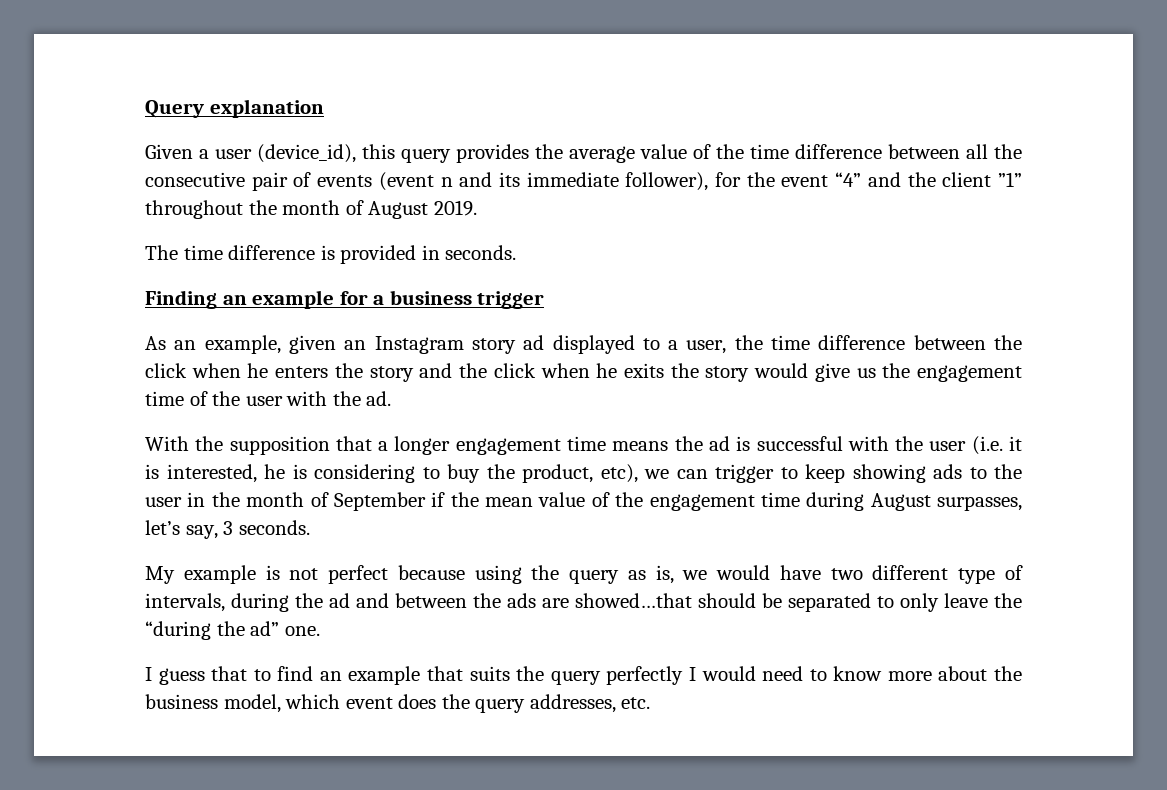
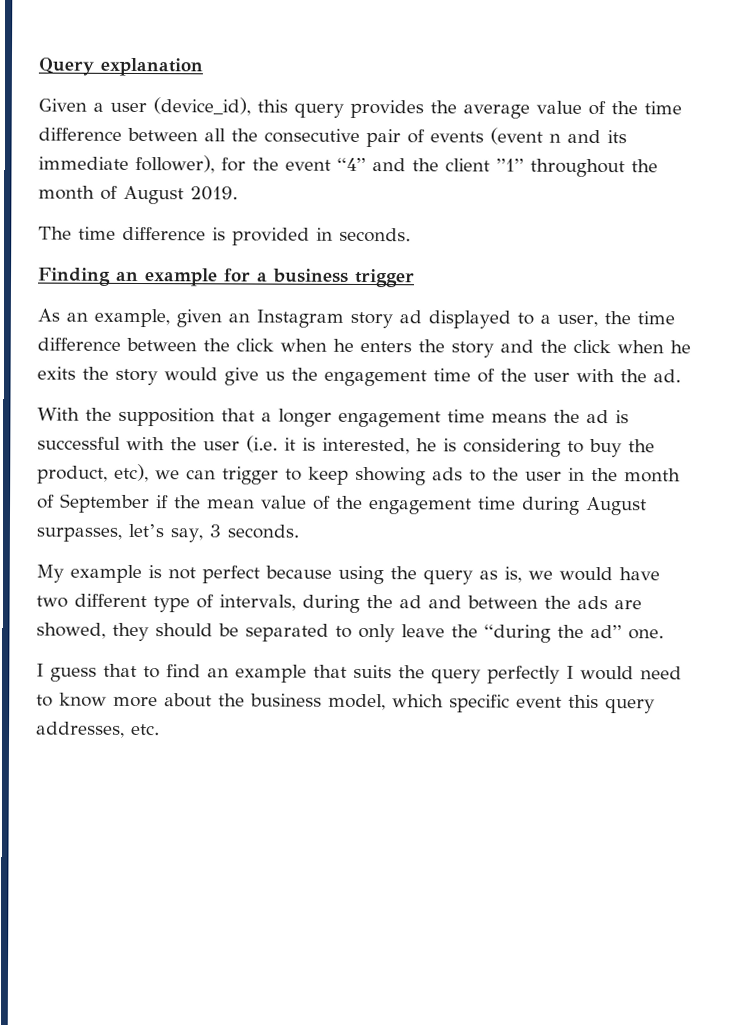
- My example is not perfect because using the query as is, we would have two different type of intervals, during the ad and between the ads are showed…that should be separated to only leave the “during the ad” one.
+ My example is not perfect because using the query as is, we would have two different type of intervals, during the ad and between the ads are showed, they should be separated to only leave the “during the ad” one.
- I guess that to find an example that suits the query perfectly I would need to know more about the business model, which event does the query addresses, etc.
+ I guess that to find an example that suits the query perfectly I would need to know more about the business model, which specific event this query addresses, etc.

